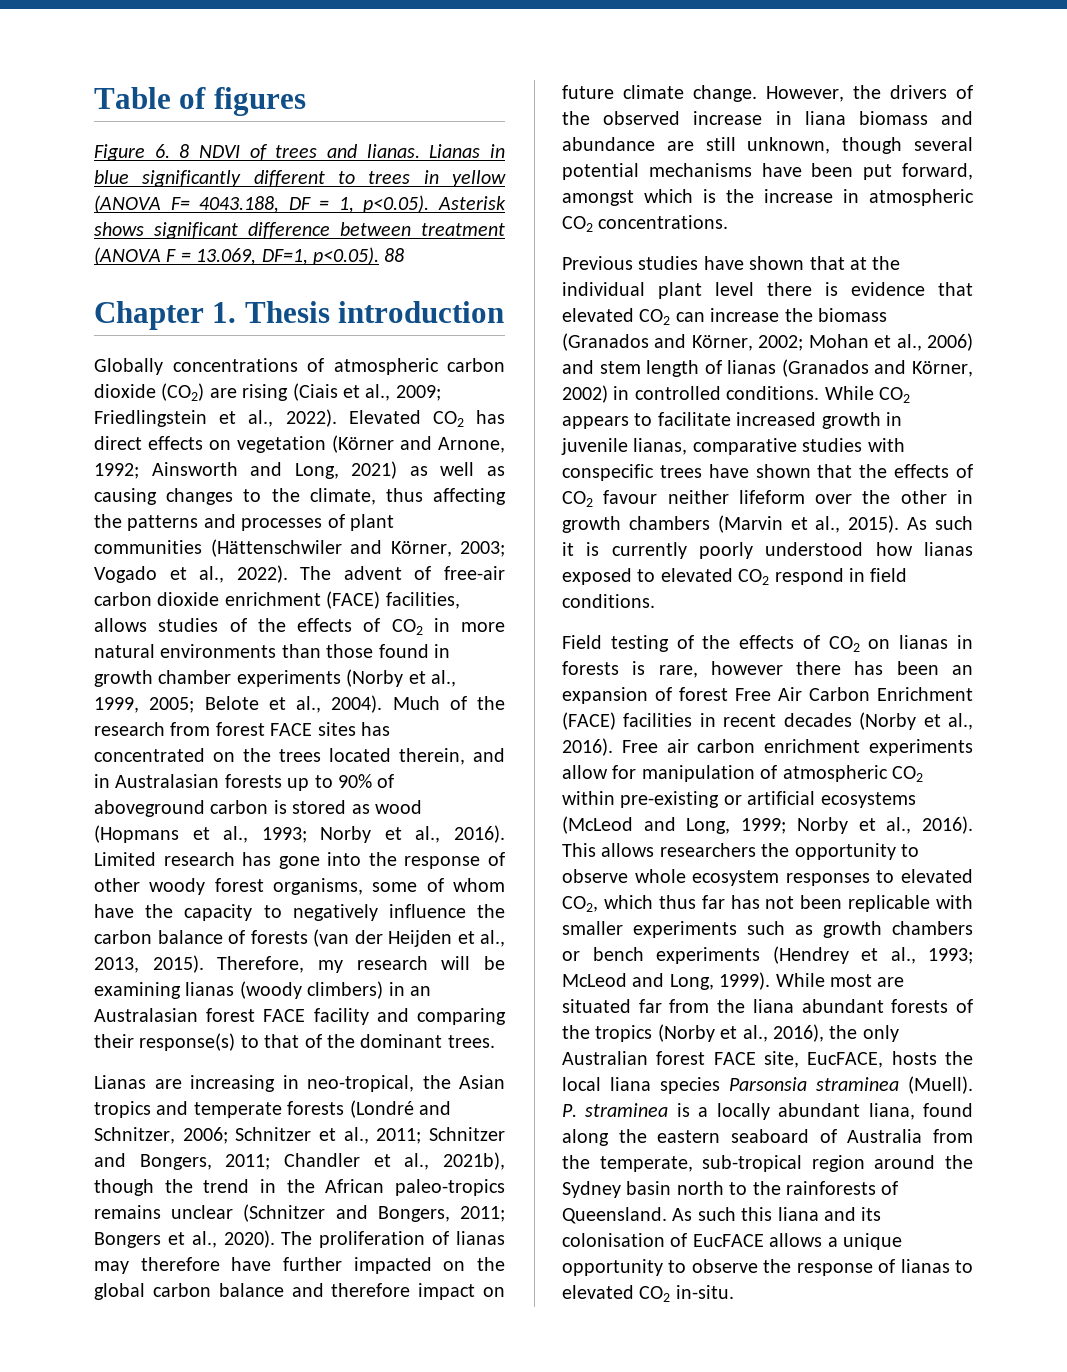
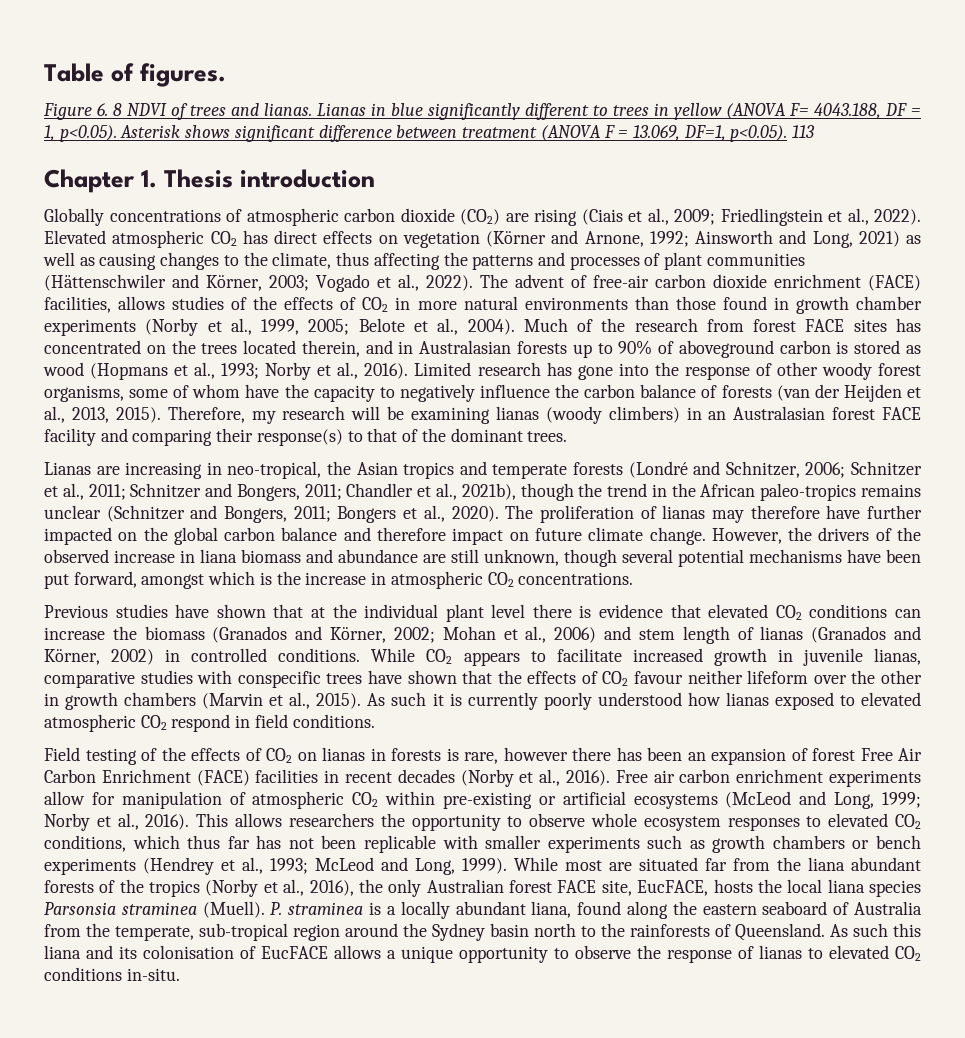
- Table of figures
+ Table of figures.
- Lianas in blue significantly different to trees in yellow (ANOVA F= 4043.188, DF = 1, p<0.05). Asterisk shows significant difference between treatment (ANOVA F = 13.069, DF=1, p<0.05). 88
+ Lianas in blue significantly different to trees in yellow (ANOVA F= 4043.188, DF = 1, p<0.05). Asterisk shows significant difference between treatment (ANOVA F = 13.069, DF=1, p<0.05). 113
- Elevated CO2 has direct effects on vegetation (Körner and Arnone, 1992; Ainsworth and Long, 2021) as well as causing changes to the climate, thus affecting the patterns and processes of plant communities (Hättenschwiler and Körner, 2003; Vogado et al., 2022).
+ Elevated atmospheric CO2 has direct effects on vegetation (Körner and Arnone, 1992; Ainsworth and Long, 2021) as well as causing changes to the climate, thus affecting the patterns and processes of plant communities (Hättenschwiler and Körner, 2003; Vogado et al., 2022).
- Previous studies have shown that at the individual plant level there is evidence that elevated CO2 can increase the biomass (Granados and Körner, 2002; Mohan et al., 2006) and stem length of lianas (Granados and Körner, 2002) in controlled conditions.
+ Previous studies have shown that at the individual plant level there is evidence that elevated CO2 conditions can increase the biomass (Granados and Körner, 2002; Mohan et al., 2006) and stem length of lianas (Granados and Körner, 2002) in controlled conditions.
- As such it is currently poorly understood how lianas exposed to elevated CO2 respond in field conditions.
+ As such it is currently poorly understood how lianas exposed to elevated atmospheric CO2 respond in field conditions.
- This allows researchers the opportunity to observe whole ecosystem responses to elevated CO2, which thus far has not been replicable with smaller experiments such as growth chambers or bench experiments (Hendrey et al., 1993; McLeod and Long, 1999).
+ This allows researchers the opportunity to observe whole ecosystem responses to elevated CO2 conditions, which thus far has not been replicable with smaller experiments such as growth chambers or bench experiments (Hendrey et al., 1993; McLeod and Long, 1999).
- As such this liana and its colonisation of EucFACE allows a unique opportunity to observe the response of lianas to elevated CO2 in-situ.
+ As such this liana and its colonisation of EucFACE allows a unique opportunity to observe the response of lianas to elevated CO2 conditions in-situ.

